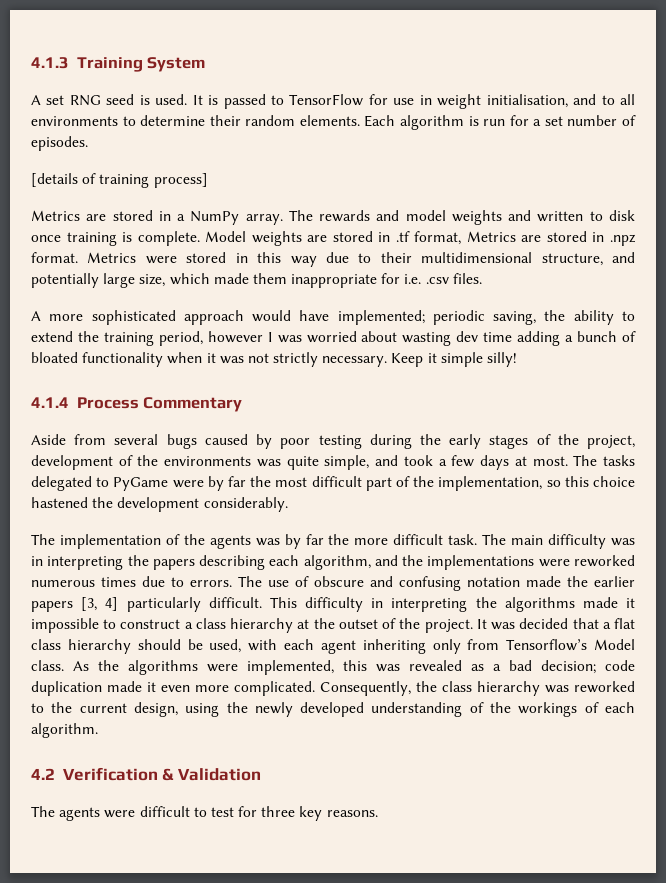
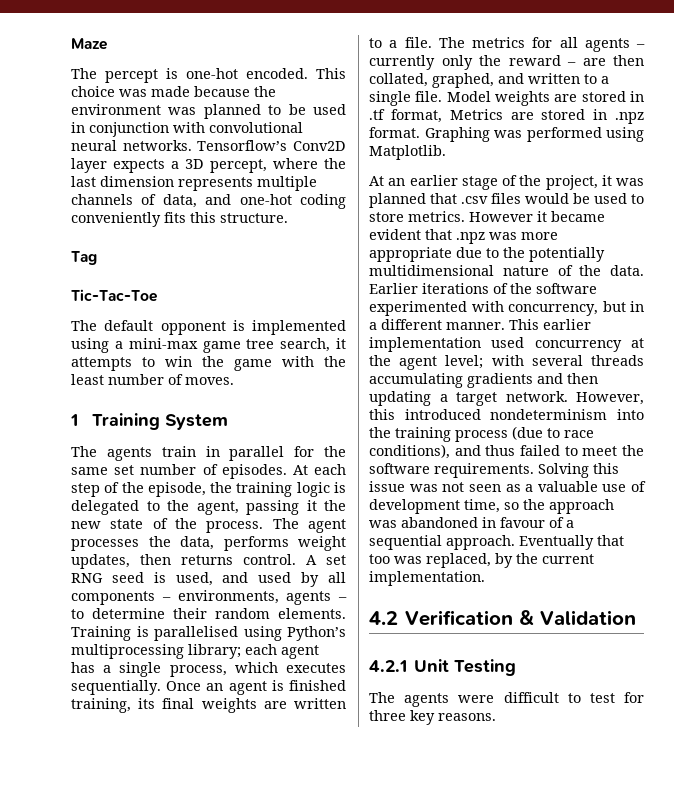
- 4.1.3 Training System
- A set RNG seed is used. It is passed to TensorFlow for use in weight initialisation, and to all environments to determine their random elements.
+ Maze
+ The percept is one-hot encoded. This choice was made because the environment was planned to be used in conjunction with convolutional neural networks. Tensorflow’s Conv2D layer expects a 3D percept, where the last dimension represents multiple channels of data, and one-hot coding conveniently fits this structure.
+ Tag
+ Tic-Tac-Toe
+ The default opponent is implemented using a mini-max game tree search, it attempts to win the game with the least number of moves.
+ 1 Training System
+ The agents train in parallel for the same set number of episodes. At each step of the episode, the training logic is delegated to the agent, passing it the new state of the process. The agent processes the data, performs weight updates, then returns control. A set RNG seed is used, and used by all components – environments, agents – to determine their random elements.
- Each algorithm is run for a set number of episodes.
- [details of training process]
- Metrics are stored in a NumPy array. The rewards and model weights and written to disk once training is complete.
+ Training is parallelised using Python’s multiprocessing library; each agent has a single process, which executes sequentially. Once an agent is finished training, its final weights are written to a file. The metrics for all agents – currently only the reward – are then collated, graphed, and written to a single file.
- Metrics were stored in this way due to their multidimensional structure, and potentially large size, which made them inappropriate for i.e. .csv files.
- A more sophisticated approach would have implemented; periodic saving, the ability to extend the training period, however I was worried about wasting dev time adding a bunch of bloated functionality when it was not strictly necessary. Keep it simple silly!
- 4.1.4 Process Commentary
- Aside from several bugs caused by poor testing during the early stages of the project, development of the environments was quite simple, and took a few days at most. The tasks delegated to PyGame were by far the most difficult part of the implementation, so this choice hastened the development considerably.
- The implementation of the agents was by far the more difficult task. The main difficulty was in interpreting the papers describing each algorithm, and the implementations were reworked numerous times due to errors. The use of obscure and confusing notation made the earlier papers [3, 4] particularly difficult. This difficulty in interpreting the algorithms made it impossible to construct a class hierarchy at the outset of the project. It was decided that a flat class hierarchy should be used, with each agent inheriting only from Tensorflow’s Model class. As the algorithms were implemented, this was revealed as a bad decision; code duplication made it even more complicated. Consequently, the class hierarchy was reworked to the current design, using the newly developed understanding of the workings of each algorithm.
+ Graphing was performed using Matplotlib.
+ At an earlier stage of the project, it was planned that .csv files would be used to store metrics. However it became evident that .npz was more appropriate due to the potentially multidimensional nature of the data. Earlier iterations of the software experimented with concurrency, but in a different manner. This earlier implementation used concurrency at the agent level; with several threads accumulating gradients and then updating a target network. However, this introduced nondeterminism into the training process (due to race conditions), and thus failed to meet the software requirements. Solving this issue was not seen as a valuable use of development time, so the approach was abandoned in favour of a sequential approach. Eventually that too was replaced, by the current implementation.
+ 4.2.1 Unit Testing

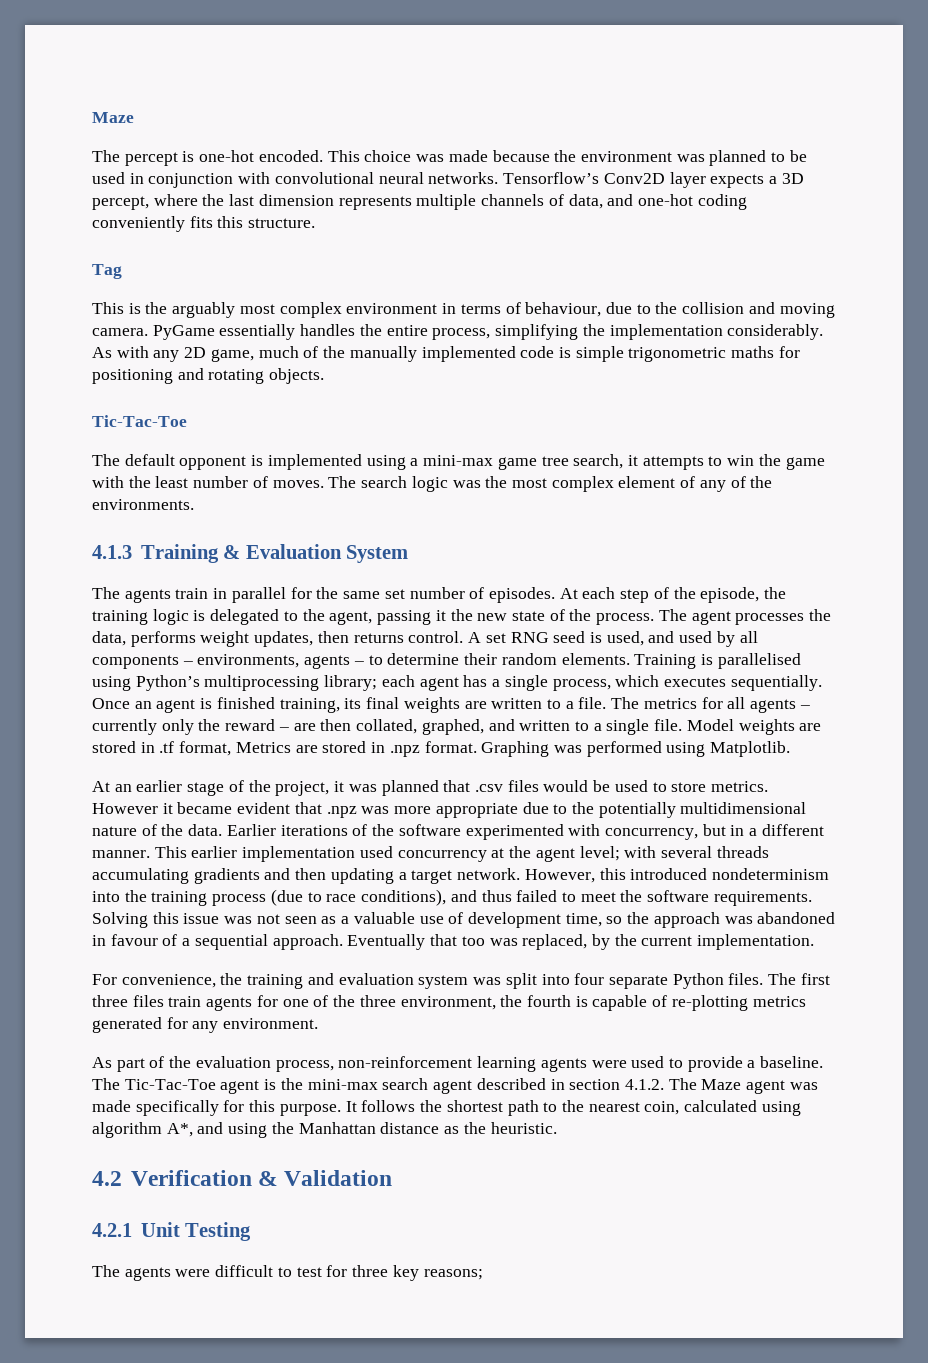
+ This is the arguably most complex environment in terms of behaviour, due to the collision and moving camera. PyGame essentially handles the entire process, simplifying the implementation considerably. As with any 2D game, much of the manually implemented code is simple trigonometric maths for positioning and rotating objects.
- The default opponent is implemented using a mini-max game tree search, it attempts to win the game with the least number of moves.
- 1 Training System
+ The default opponent is implemented using a mini-max game tree search, it attempts to win the game with the least number of moves. The search logic was the most complex element of any of the environments.
+ 4.1.3 Training & Evaluation System
+ For convenience, the training and evaluation system was split into four separate Python files. The first three files train agents for one of the three environment, the fourth is capable of re-plotting metrics generated for any environment.
+ As part of the evaluation process, non-reinforcement learning agents were used to provide a baseline. The Tic-Tac-Toe agent is the mini-max search agent described in section 4.1.2. The Maze agent was made specifically for this purpose. It follows the shortest path to the nearest coin, calculated using algorithm A*, and using the Manhattan distance as the heuristic.
- The agents were difficult to test for three key reasons.
+ The agents were difficult to test for three key reasons;

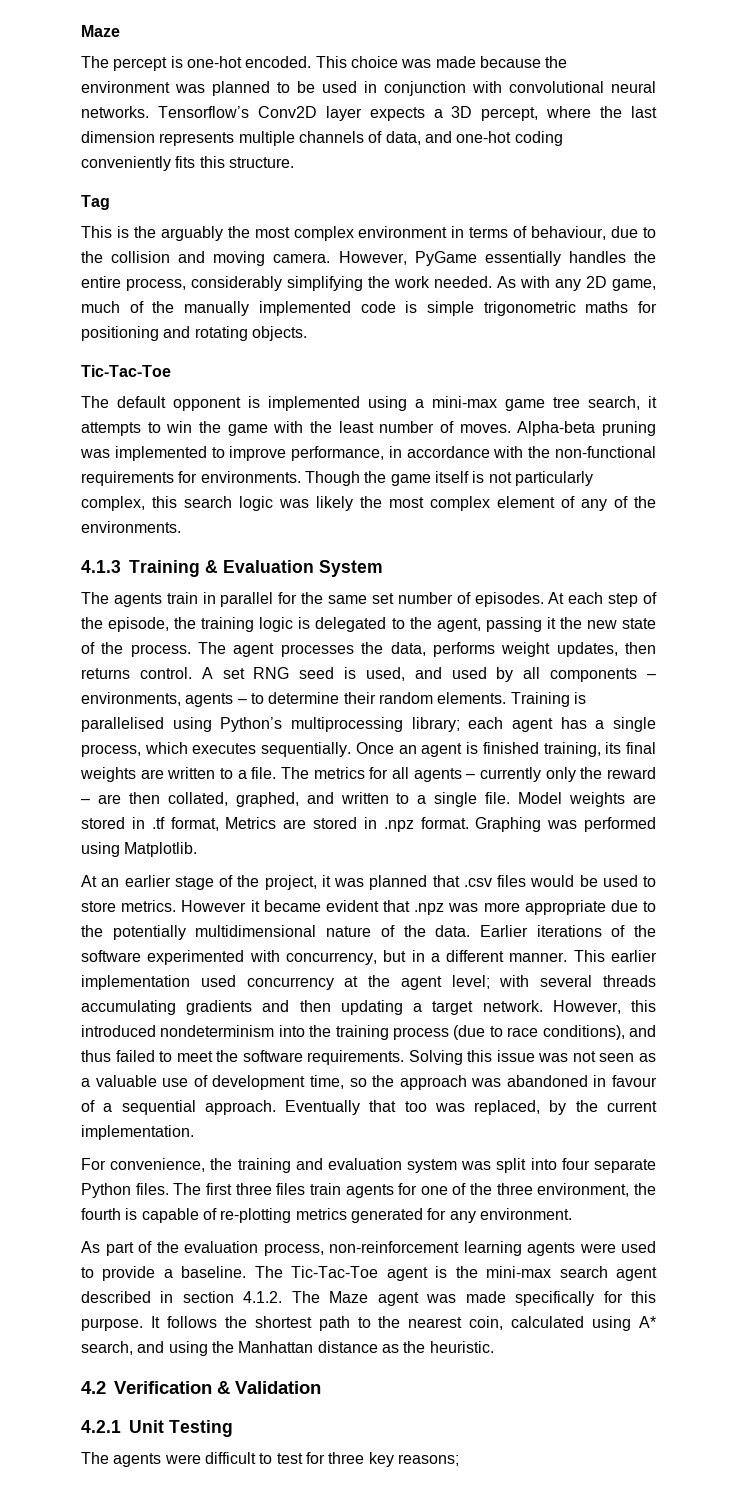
- This is the arguably most complex environment in terms of behaviour, due to the collision and moving camera.
+ This is the arguably the most complex environment in terms of behaviour, due to the collision and moving camera.
- PyGame essentially handles the entire process, simplifying the implementation considerably.
+ However, PyGame essentially handles the entire process, considerably simplifying the work needed.
- The search logic was the most complex element of any of the environments.
+ Alpha-beta pruning was implemented to improve performance, in accordance with the non-functional requirements for environments. Though the game itself is not particularly complex, this search logic was likely the most complex element of any of the environments.
- It follows the shortest path to the nearest coin, calculated using algorithm A*, and using the Manhattan distance as the heuristic.
+ It follows the shortest path to the nearest coin, calculated using A* search, and using the Manhattan distance as the heuristic.

